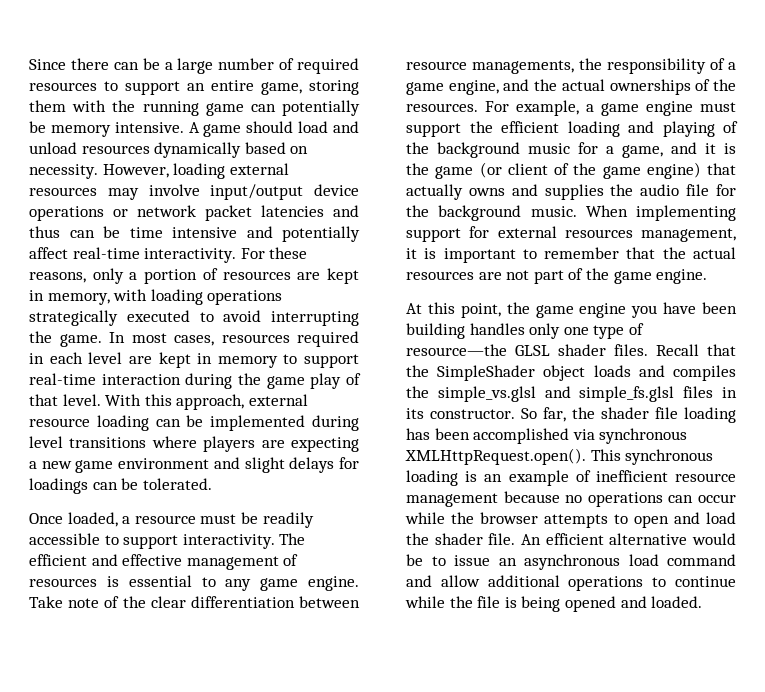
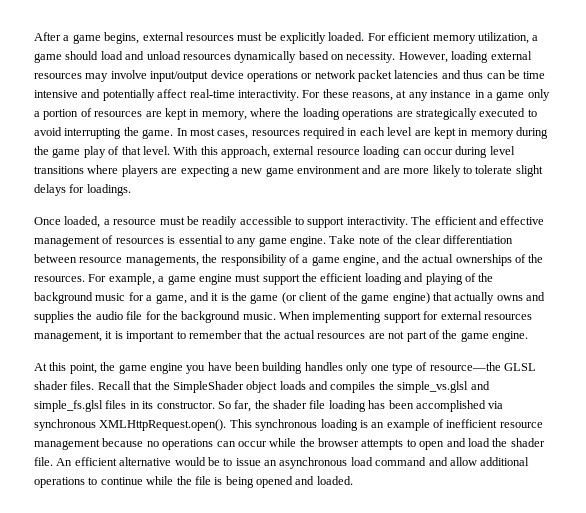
- Since there can be a large number of required resources to support an entire game, storing them with the running game can potentially be memory intensive. A game should load and unload resources dynamically based on necessity.
+ After a game begins, external resources must be explicitly loaded. For efficient memory utilization, a game should load and unload resources dynamically based on necessity.
- For these reasons, only a portion of resources are kept in memory, with loading operations strategically executed to avoid interrupting the game.
+ For these reasons, at any instance in a game only a portion of resources are kept in memory, where the loading operations are strategically executed to avoid interrupting the game.
- In most cases, resources required in each level are kept in memory to support real-time interaction during the game play of that level.
+ In most cases, resources required in each level are kept in memory during the game play of that level.
- With this approach, external resource loading can be implemented during level transitions where players are expecting a new game environment and slight delays for loadings can be tolerated.
+ With this approach, external resource loading can occur during level transitions where players are expecting a new game environment and are more likely to tolerate slight delays for loadings.

